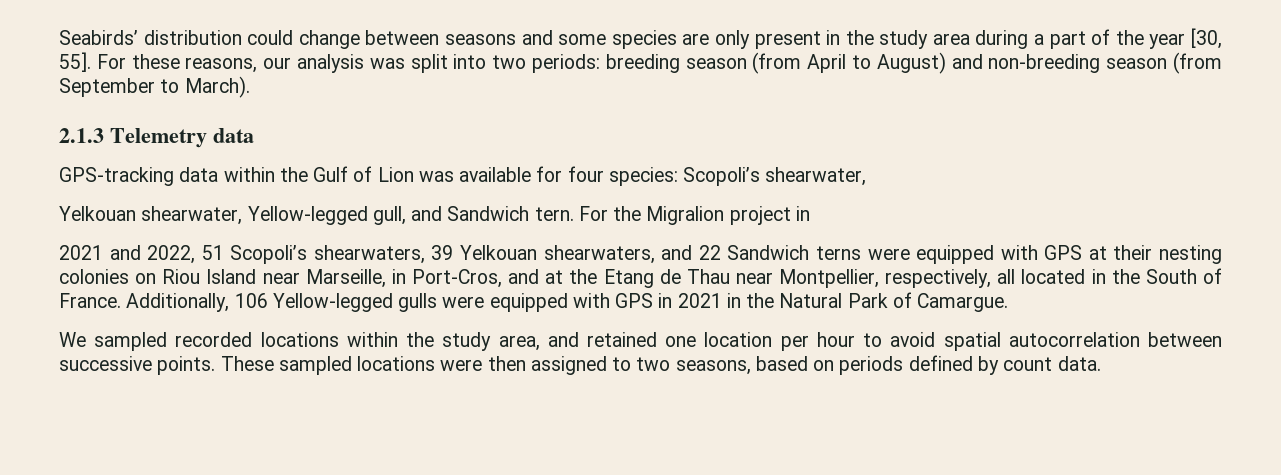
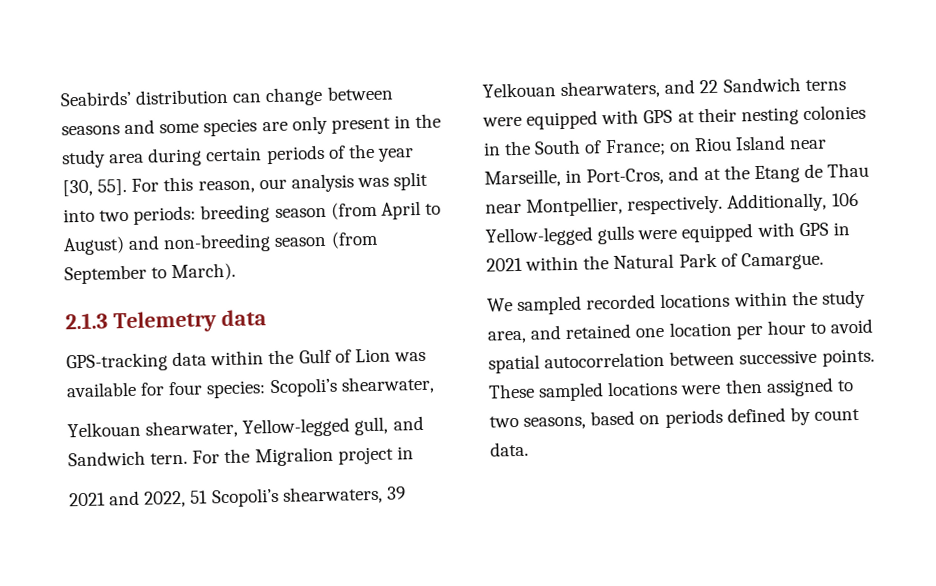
- Seabirds’ distribution could change between seasons and some species are only present in the study area during a part of the year [30, 55].
+ Seabirds’ distribution can change between seasons and some species are only present in the study area during certain periods of the year [30, 55].
- For these reasons, our analysis was split into two periods: breeding season (from April to August) and non-breeding season (from September to March).
+ For this reason, our analysis was split into two periods: breeding season (from April to August) and non-breeding season (from September to March).
- 2021 and 2022, 51 Scopoli’s shearwaters, 39 Yelkouan shearwaters, and 22 Sandwich terns were equipped with GPS at their nesting colonies on Riou Island near Marseille, in Port-Cros, and at the Etang de Thau near Montpellier, respectively, all located in the South of France.
+ 2021 and 2022, 51 Scopoli’s shearwaters, 39 Yelkouan shearwaters, and 22 Sandwich terns were equipped with GPS at their nesting colonies in the South of France; on Riou Island near Marseille, in Port-Cros, and at the Etang de Thau near Montpellier, respectively.
- Additionally, 106 Yellow-legged gulls were equipped with GPS in 2021 in the Natural Park of Camargue.
+ Additionally, 106 Yellow-legged gulls were equipped with GPS in 2021 within the Natural Park of Camargue.

